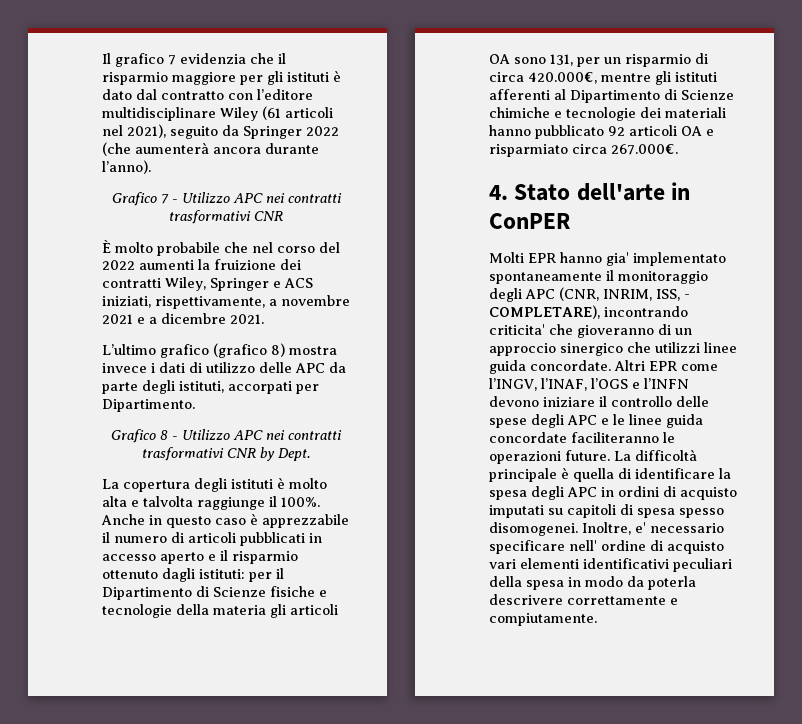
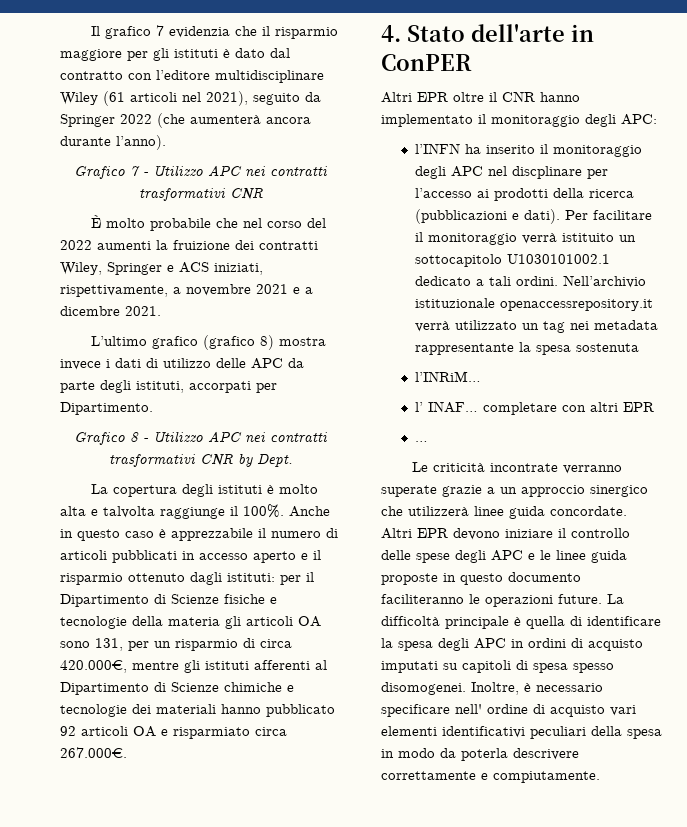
- Molti EPR hanno gia' implementato spontaneamente il monitoraggio degli APC (CNR, INRIM, ISS, - COMPLETARE), incontrando criticita' che gioveranno di un approccio sinergico che utilizzi linee guida concordate.
+ Altri EPR oltre il CNR hanno implementato il monitoraggio degli APC:
+ l’INFN ha inserito il monitoraggio degli APC nel discplinare per l’accesso ai prodotti della ricerca (pubblicazioni e dati). Per facilitare il monitoraggio verrà istituito un sottocapitolo U1030101002.1 dedicato a tali ordini. Nell’archivio istituzionale openaccessrepository.it verrà utilizzato un tag nei metadata rappresentante la spesa sostenuta
+ l’INRiM…
+ l’ INAF… completare con altri EPR
+ …
+ Le criticità incontrate verranno superate grazie a un approccio sinergico che utilizzerà linee guida concordate.
- Altri EPR come l’INGV, l’INAF, l’OGS e l’INFN devono iniziare il controllo delle spese degli APC e le linee guida concordate faciliteranno le operazioni future.
+ Altri EPR devono iniziare il controllo delle spese degli APC e le linee guida proposte in questo documento faciliteranno le operazioni future.
- Inoltre, e' necessario specificare nell' ordine di acquisto vari elementi identificativi peculiari della spesa in modo da poterla descrivere correttamente e compiutamente.
+ Inoltre, è necessario specificare nell' ordine di acquisto vari elementi identificativi peculiari della spesa in modo da poterla descrivere correttamente e compiutamente.

